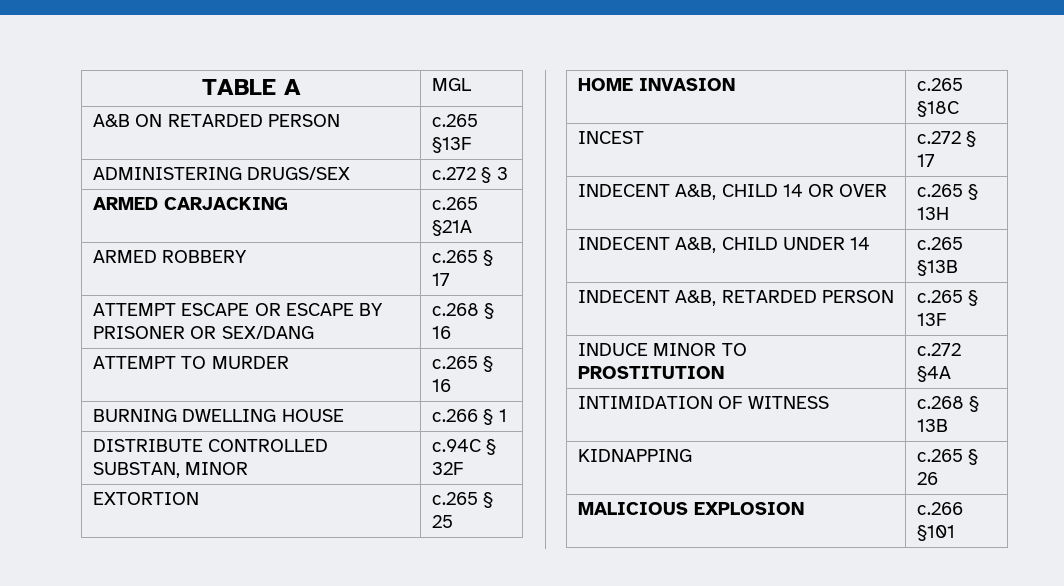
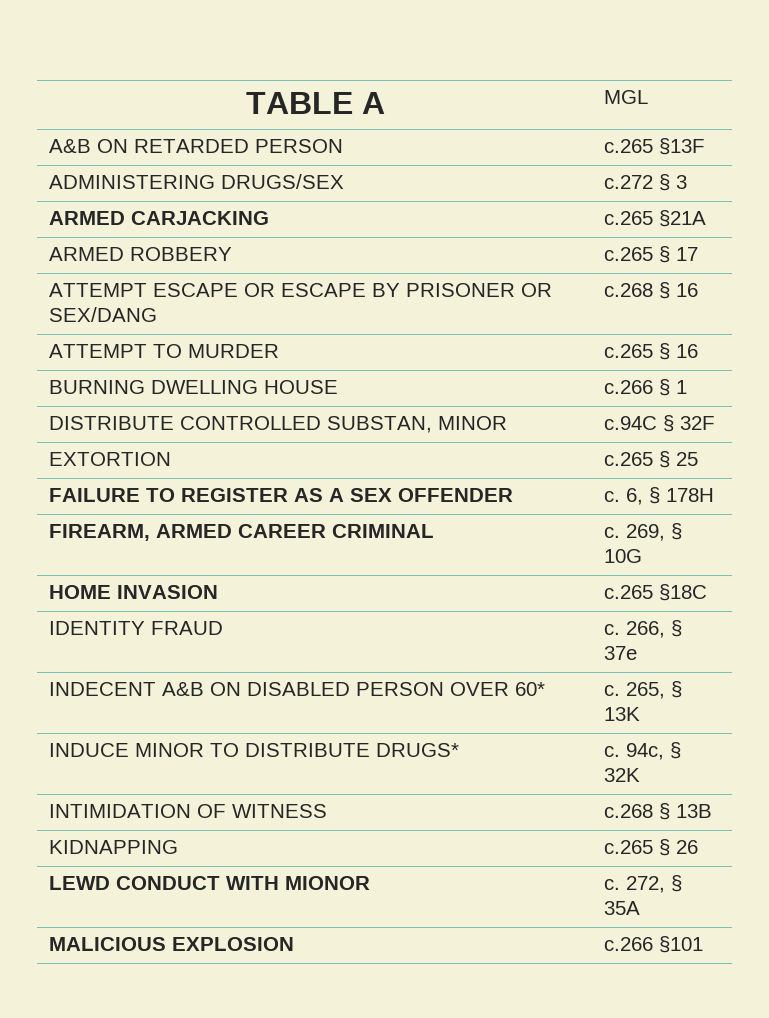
+ FAILURE TO REGISTER AS A SEX OFFENDER | c. 6, § 178H
+ FIREARM, ARMED CAREER CRIMINAL | c. 269, § 10G
  HOME INVASION | c.265 §18C
- INCEST | c.272 § 17
- INDECENT A&B, CHILD 14 OR OVER | c.265 § 13H
- INDECENT A&B, CHILD UNDER 14 | c.265 §13B
- INDECENT A&B, RETARDED PERSON | c.265 § 13F
- INDUCE MINOR TO PROSTITUTION | c.272 §4A
+ IDENTITY FRAUD | c. 266, § 37e
+ INDECENT A&B ON DISABLED PERSON OVER 60* | c. 265, § 13K
+ INDUCE MINOR TO DISTRIBUTE DRUGS* | c. 94c, § 32K
+ LEWD CONDUCT WITH MIONOR | c. 272, § 35A

